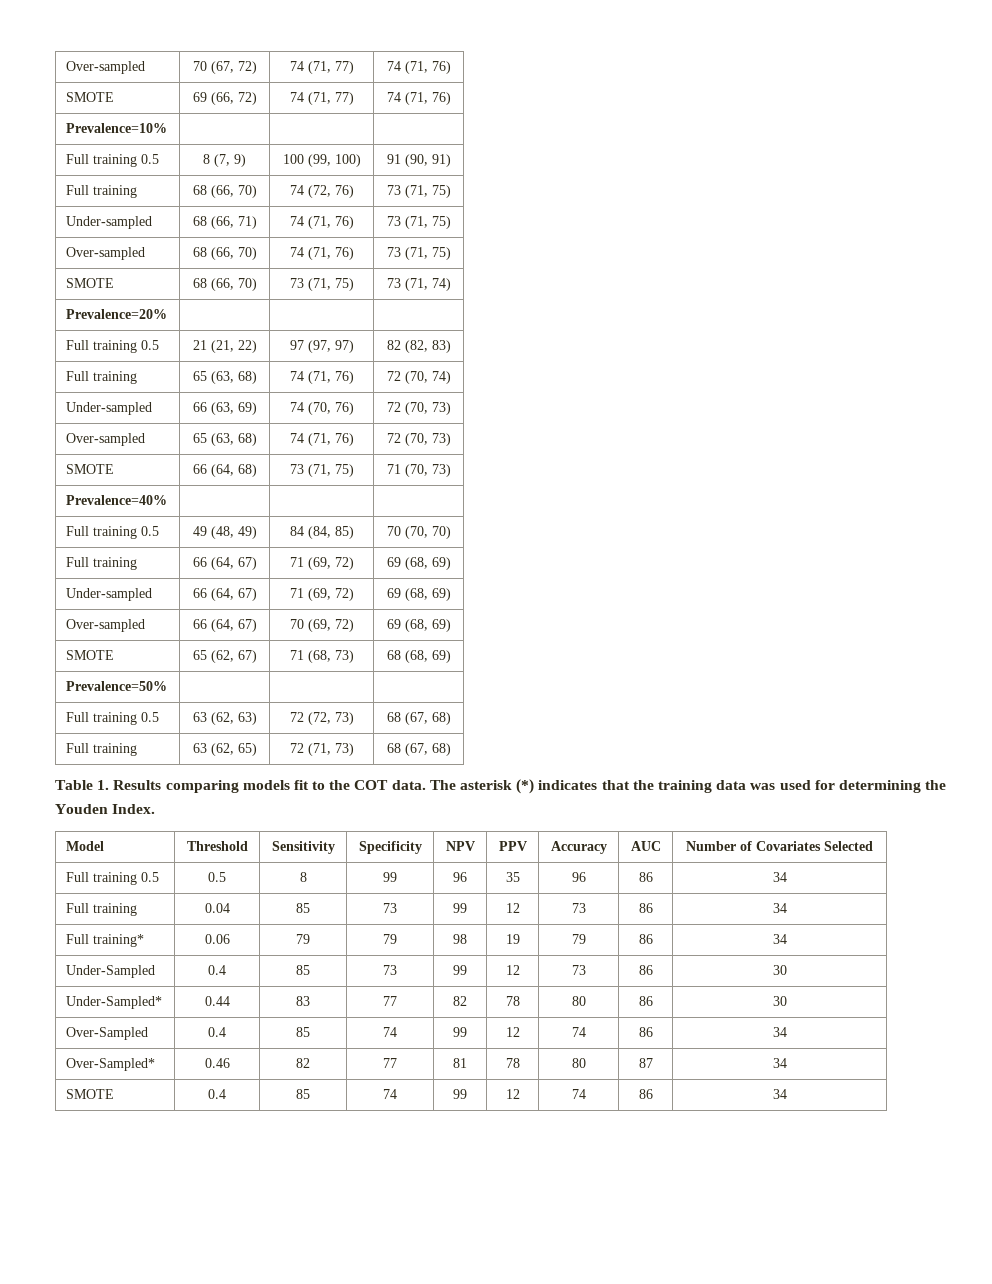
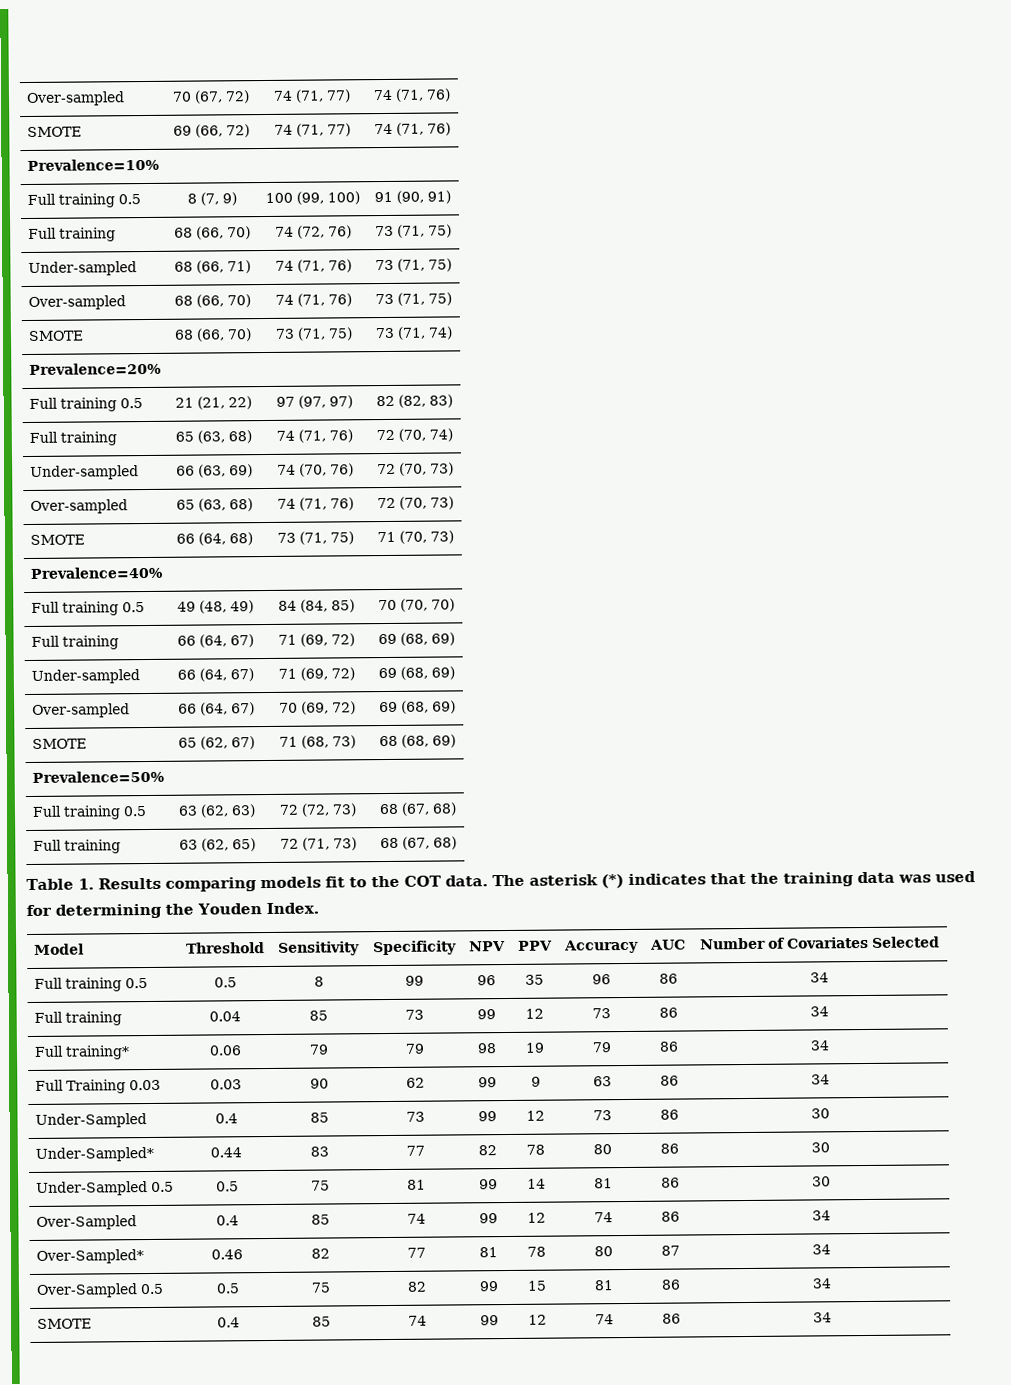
+ Full Training 0.03 | 0.03 | 90 | 62 | 99 | 9 | 63 | 86 | 34
+ Under-Sampled 0.5 | 0.5 | 75 | 81 | 99 | 14 | 81 | 86 | 30
+ Over-Sampled 0.5 | 0.5 | 75 | 82 | 99 | 15 | 81 | 86 | 34

